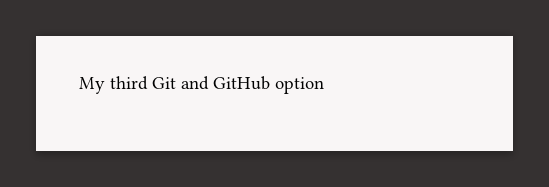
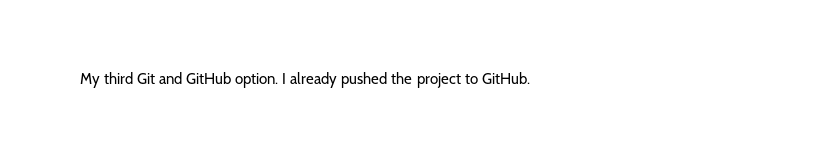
- My third Git and GitHub option
+ My third Git and GitHub option. I already pushed the project to GitHub.

